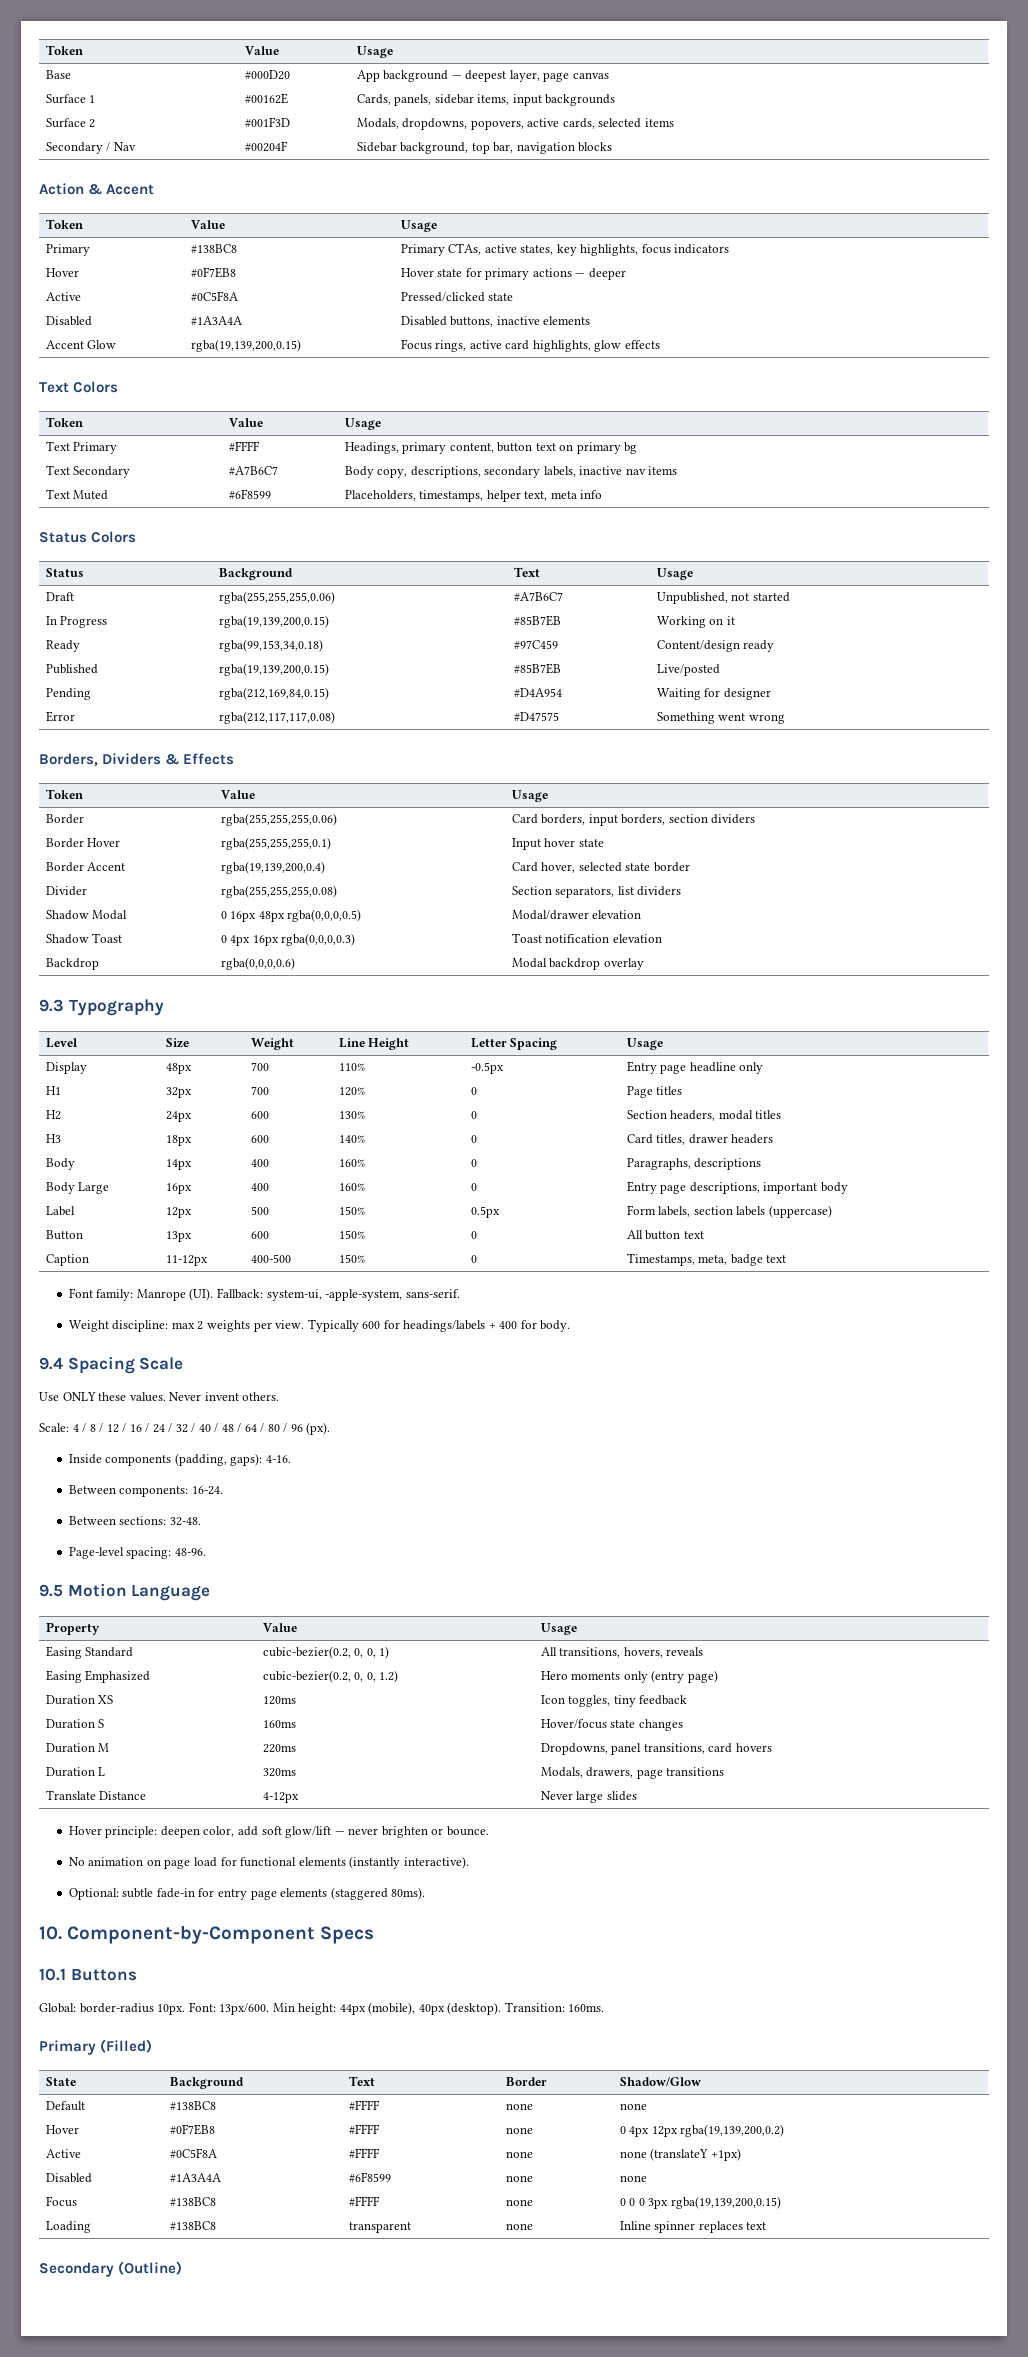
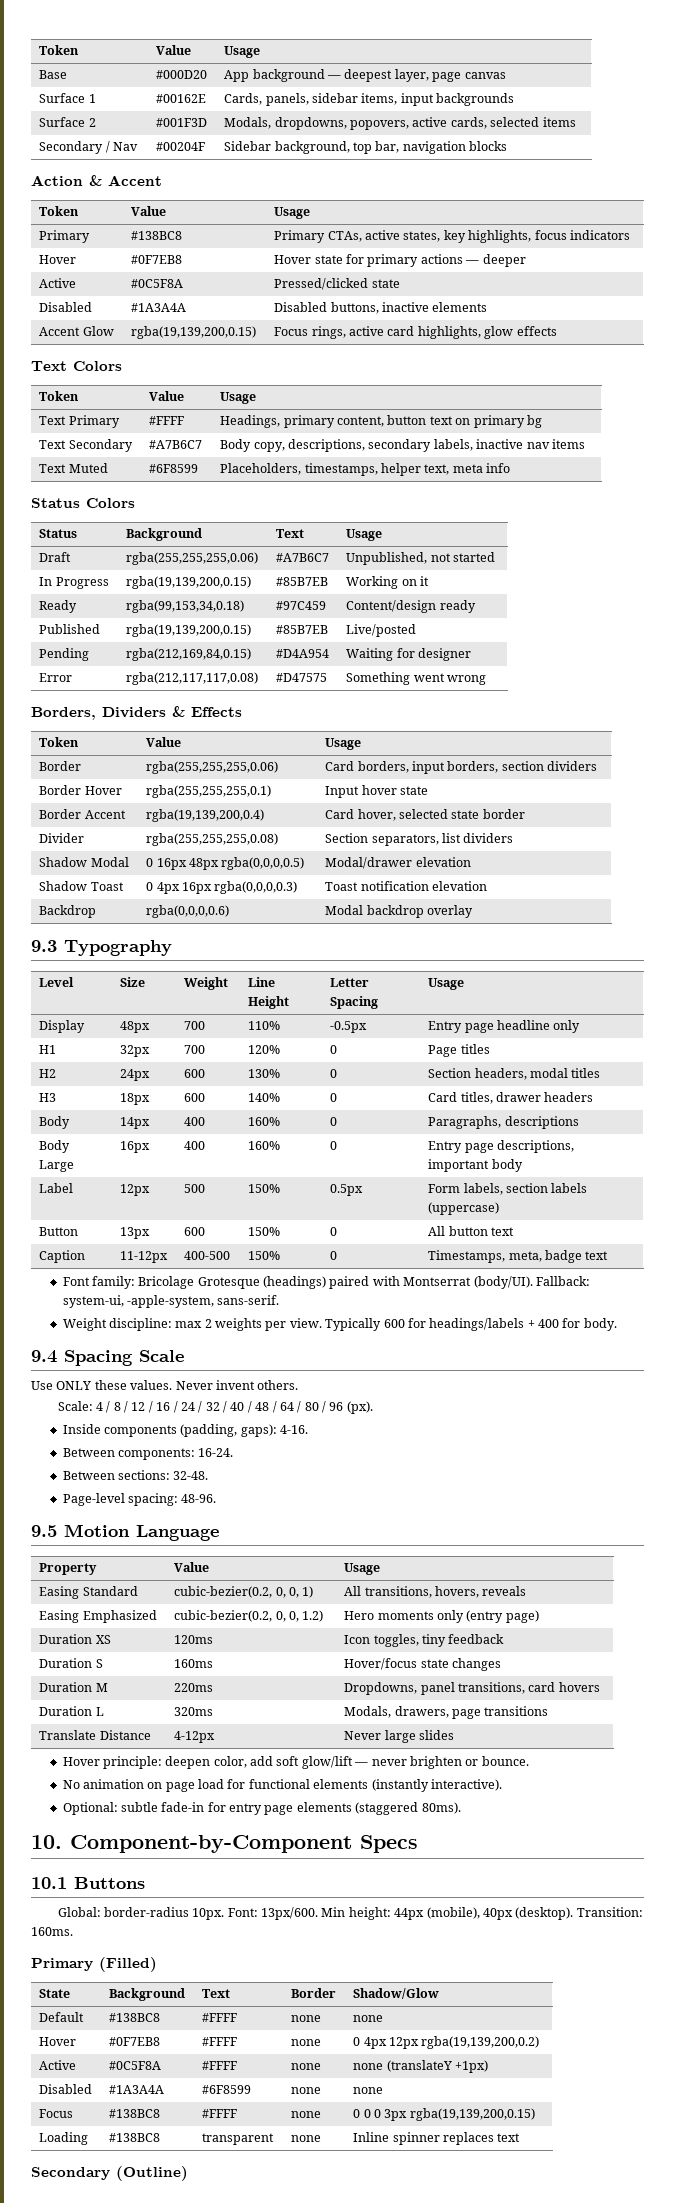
- Font family: Manrope (UI). Fallback: system-ui, -apple-system, sans-serif.
+ Font family: Bricolage Grotesque (headings) paired with Montserrat (body/UI). Fallback: system-ui, -apple-system, sans-serif.

